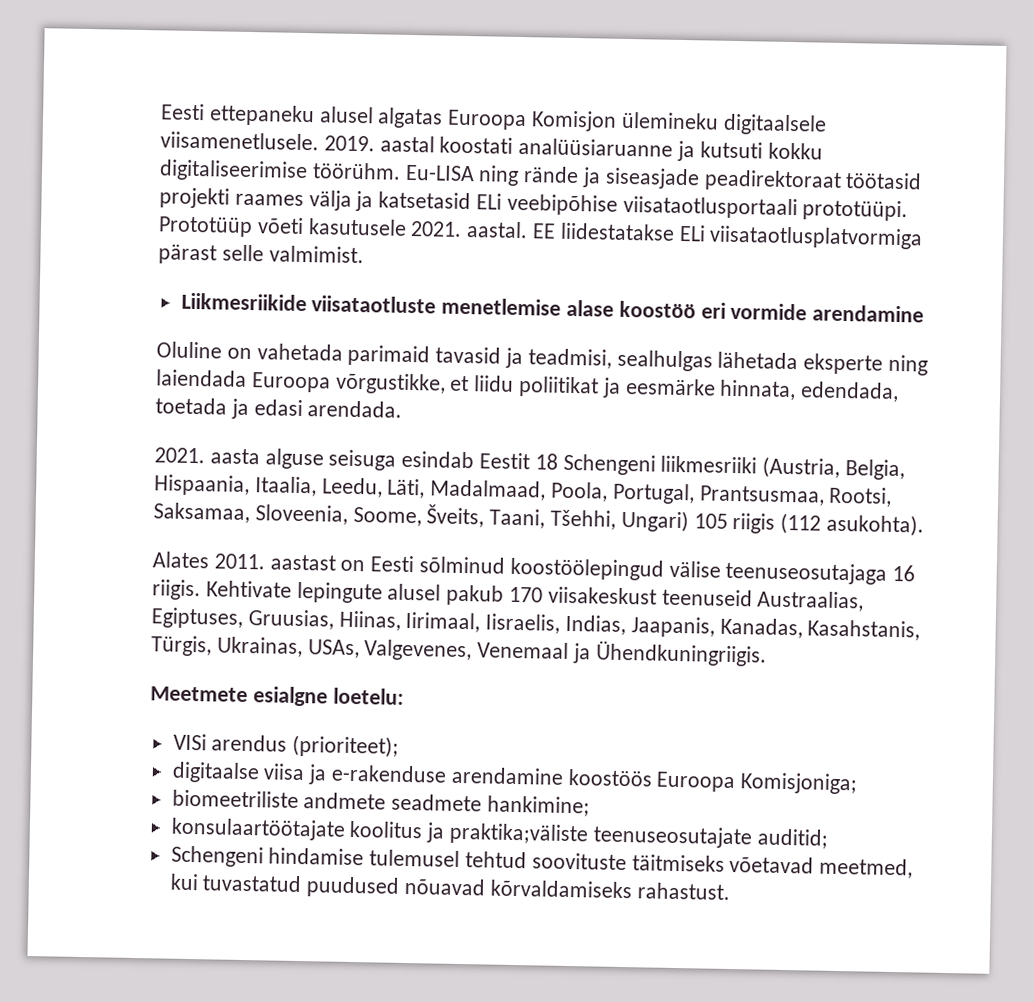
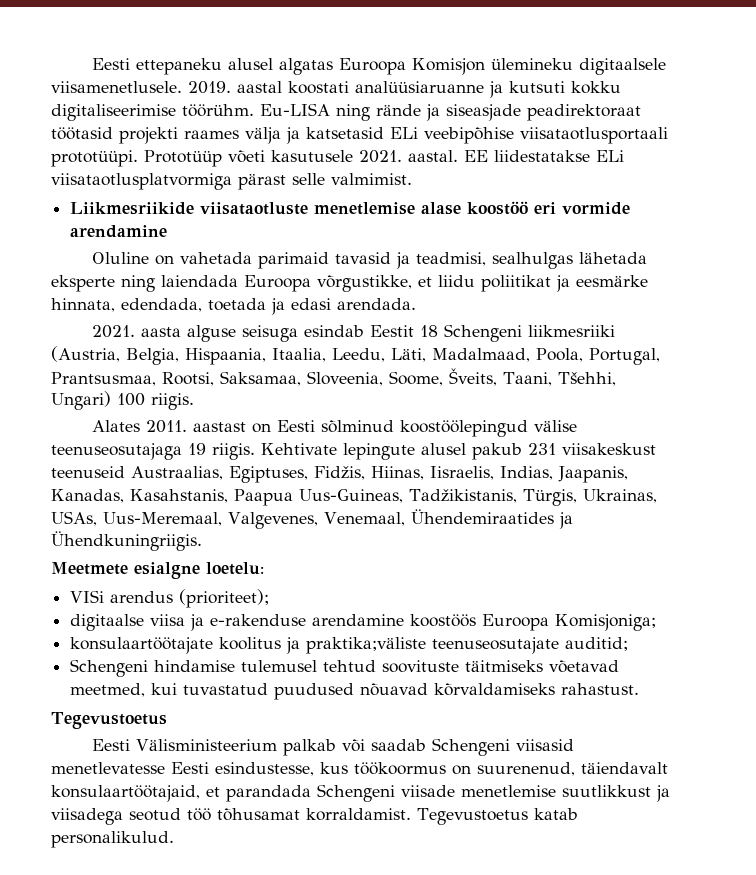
- 2021. aasta alguse seisuga esindab Eestit 18 Schengeni liikmesriiki (Austria, Belgia, Hispaania, Itaalia, Leedu, Läti, Madalmaad, Poola, Portugal, Prantsusmaa, Rootsi, Saksamaa, Sloveenia, Soome, Šveits, Taani, Tšehhi, Ungari) 105 riigis (112 asukohta).
+ 2021. aasta alguse seisuga esindab Eestit 18 Schengeni liikmesriiki (Austria, Belgia, Hispaania, Itaalia, Leedu, Läti, Madalmaad, Poola, Portugal, Prantsusmaa, Rootsi, Saksamaa, Sloveenia, Soome, Šveits, Taani, Tšehhi, Ungari) 100 riigis.
- Alates 2011. aastast on Eesti sõlminud koostöölepingud välise teenuseosutajaga 16 riigis.
+ Alates 2011. aastast on Eesti sõlminud koostöölepingud välise teenuseosutajaga 19 riigis.
- Kehtivate lepingute alusel pakub 170 viisakeskust teenuseid Austraalias, Egiptuses, Gruusias, Hiinas, Iirimaal, Iisraelis, Indias, Jaapanis, Kanadas, Kasahstanis, Türgis, Ukrainas, USAs, Valgevenes, Venemaal ja Ühendkuningriigis.
+ Kehtivate lepingute alusel pakub 231 viisakeskust teenuseid Austraalias, Egiptuses, Fidžis, Hiinas, Iisraelis, Indias, Jaapanis, Kanadas, Kasahstanis, Paapua Uus-Guineas, Tadžikistanis, Türgis, Ukrainas, USAs, Uus-Meremaal, Valgevenes, Venemaal, Ühendemiraatides ja Ühendkuningriigis.
- biomeetriliste andmete seadmete hankimine;
  Schengeni hindamise tulemusel tehtud soovituste täitmiseks võetavad meetmed, kui tuvastatud puudused nõuavad kõrvaldamiseks rahastust.
+ Tegevustoetus
+ Eesti Välisministeerium palkab või saadab Schengeni viisasid menetlevatesse Eesti esindustesse, kus töökoormus on suurenenud, täiendavalt konsulaartöötajaid, et parandada Schengeni viisade menetlemise suutlikkust ja viisadega seotud töö tõhusamat korraldamist. Tegevustoetus katab personalikulud.

